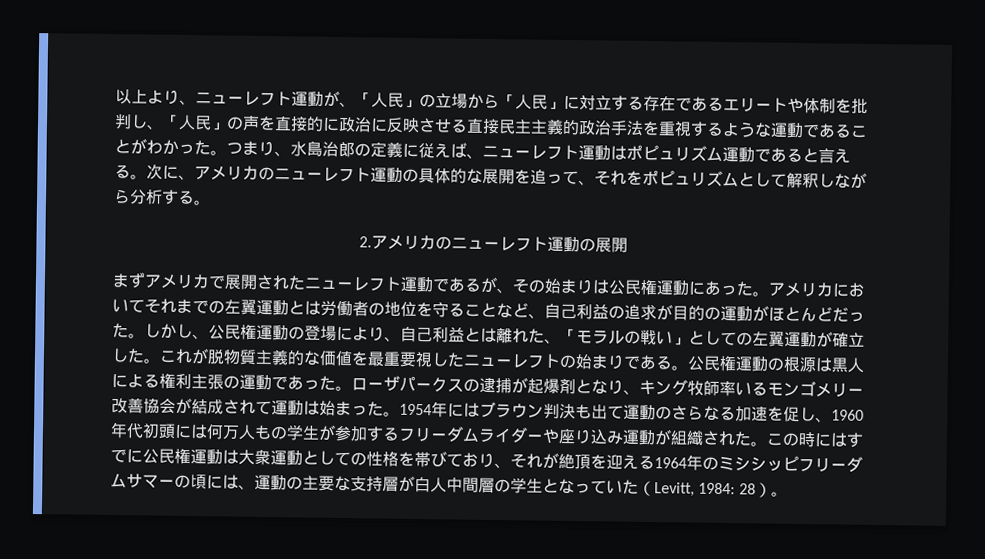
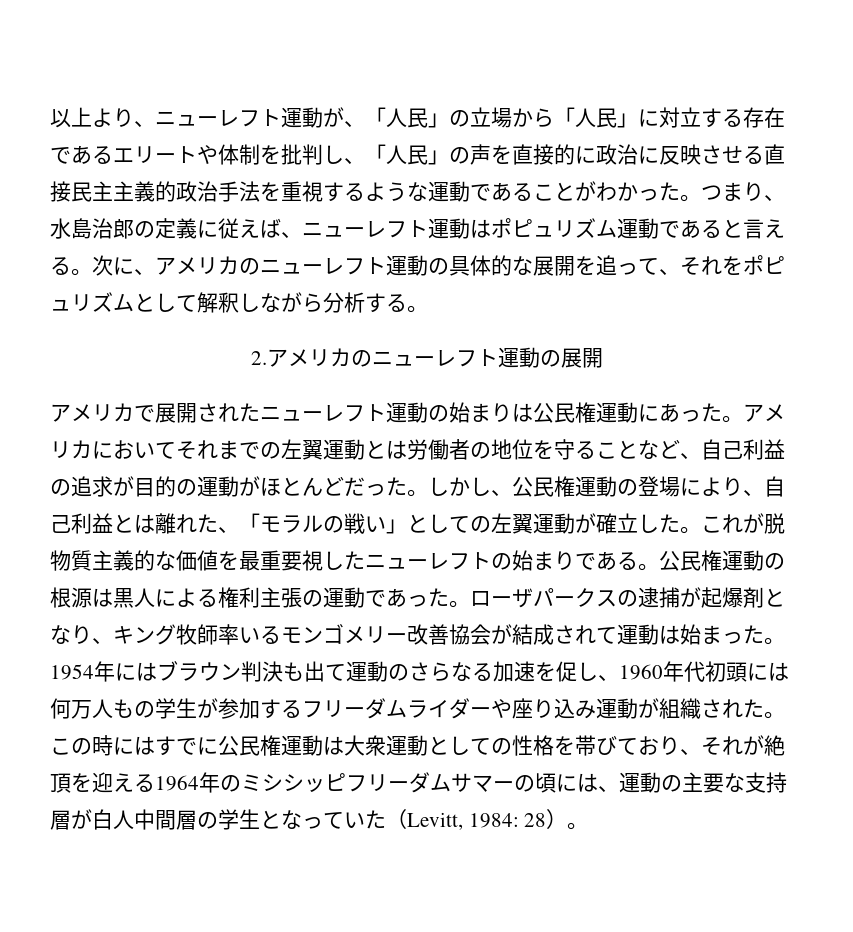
- まずアメリカで展開されたニューレフト運動であるが、その始まりは公民権運動にあった。
+ アメリカで展開されたニューレフト運動の始まりは公民権運動にあった。

